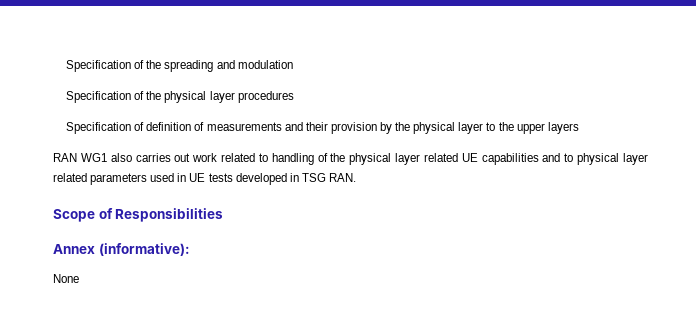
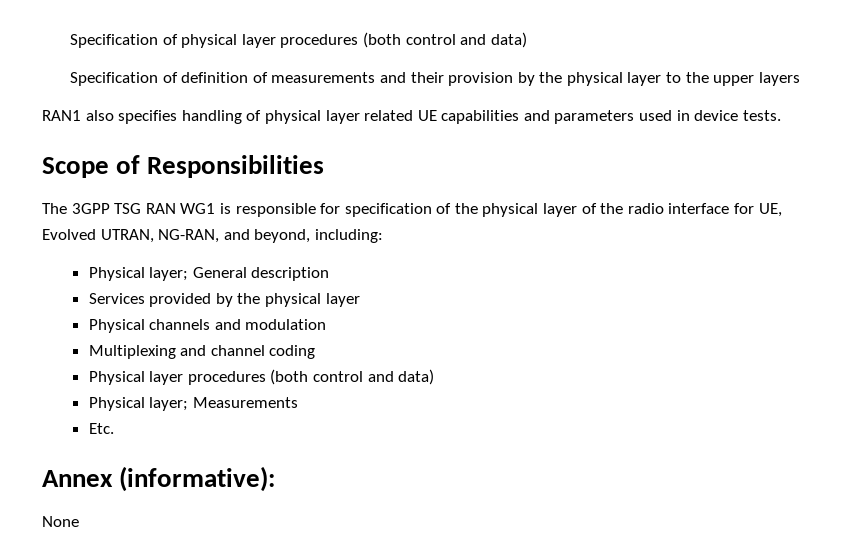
- Specification of the spreading and modulation
- Specification of the physical layer procedures
+ Specification of physical layer procedures (both control and data)
- RAN WG1 also carries out work related to handling of the physical layer related UE capabilities and to physical layer related parameters used in UE tests developed in TSG RAN.
+ RAN1 also specifies handling of physical layer related UE capabilities and parameters used in device tests.
  Scope of Responsibilities
+ The 3GPP TSG RAN WG1 is responsible for specification of the physical layer of the radio interface for UE, Evolved UTRAN, NG-RAN, and beyond, including:
+ Physical layer; General description
+ Services provided by the physical layer
+ Physical channels and modulation
+ Multiplexing and channel coding
+ Physical layer procedures (both control and data)
+ Physical layer; Measurements
+ Etc.

